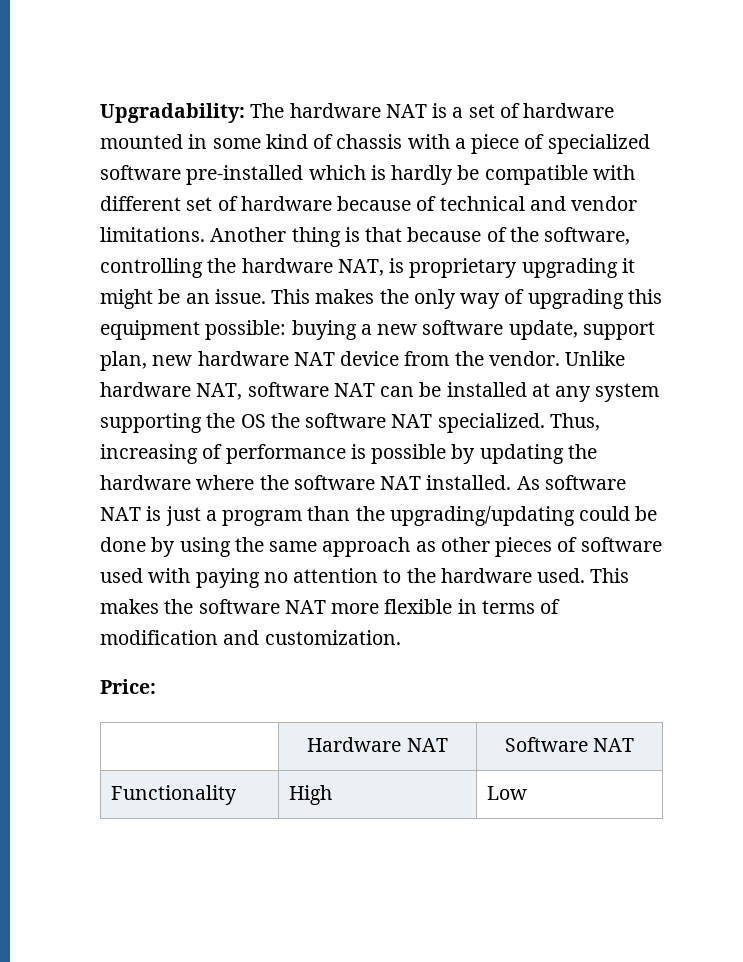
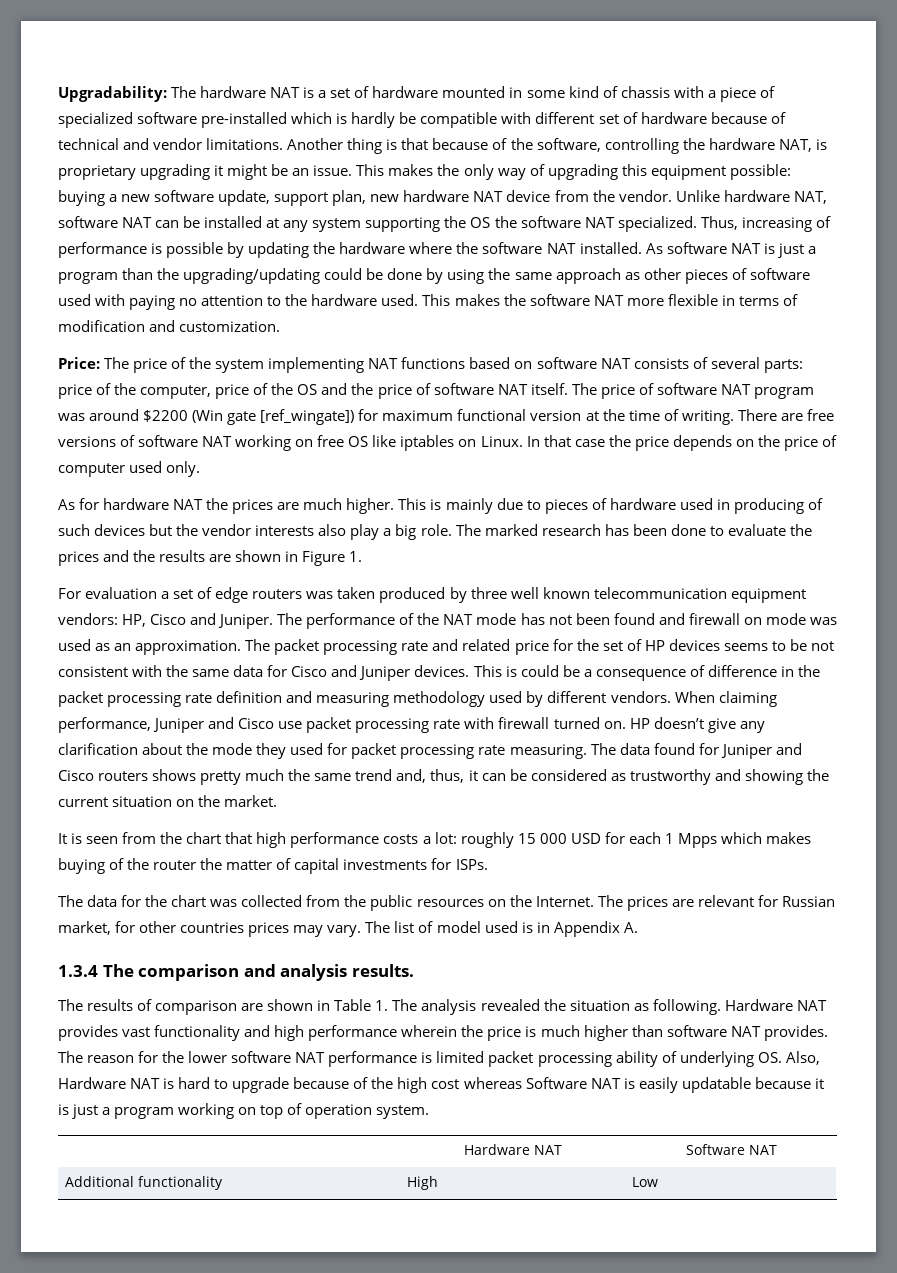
- Price:
+ Price: The price of the system implementing NAT functions based on software NAT consists of several parts: price of the computer, price of the OS and the price of software NAT itself. The price of software NAT program was around $2200 (Win gate [ref_wingate]) for maximum functional version at the time of writing. There are free versions of software NAT working on free OS like iptables on Linux. In that case the price depends on the price of computer used only.
+ As for hardware NAT the prices are much higher. This is mainly due to pieces of hardware used in producing of such devices but the vendor interests also play a big role. The marked research has been done to evaluate the prices and the results are shown in Figure 1.
+ For evaluation a set of edge routers was taken produced by three well known telecommunication equipment vendors: HP, Cisco and Juniper. The performance of the NAT mode has not been found and firewall on mode was used as an approximation. The packet processing rate and related price for the set of HP devices seems to be not consistent with the same data for Cisco and Juniper devices. This is could be a consequence of difference in the packet processing rate definition and measuring methodology used by different vendors. When claiming performance, Juniper and Cisco use packet processing rate with firewall turned on. HP doesn’t give any clarification about the mode they used for packet processing rate measuring. The data found for Juniper and Cisco routers shows pretty much the same trend and, thus, it can be considered as trustworthy and showing the current situation on the market.
+ It is seen from the chart that high performance costs a lot: roughly 15 000 USD for each 1 Mpps which makes buying of the router the matter of capital investments for ISPs.
+ The data for the chart was collected from the public resources on the Internet. The prices are relevant for Russian market, for other countries prices may vary. The list of model used is in Appendix A.
+ 1.3.4 The comparison and analysis results.
+ The results of comparison are shown in Table 1. The analysis revealed the situation as following. Hardware NAT provides vast functionality and high performance wherein the price is much higher than software NAT provides. The reason for the lower software NAT performance is limited packet processing ability of underlying OS. Also, Hardware NAT is hard to upgrade because of the high cost whereas Software NAT is easily updatable because it is just a program working on top of operation system.
- Functionality | High | Low
+ Additional functionality | High | Low

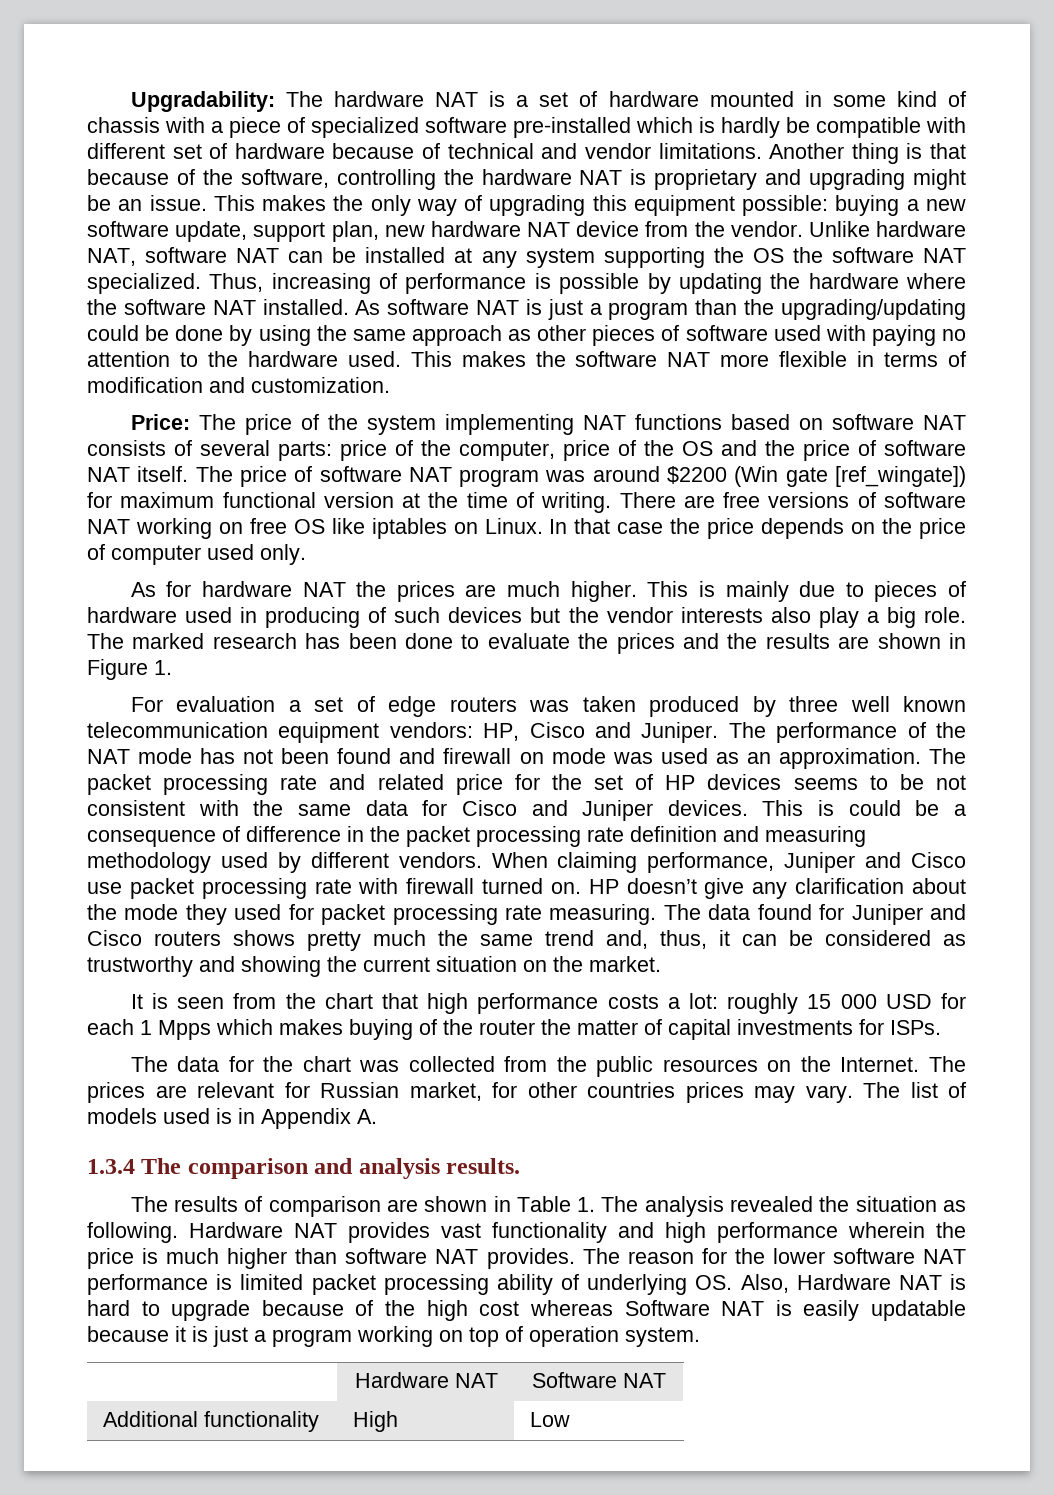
- Another thing is that because of the software, controlling the hardware NAT, is proprietary upgrading it might be an issue.
+ Another thing is that because of the software, controlling the hardware NAT is proprietary and upgrading might be an issue.
- The list of model used is in Appendix A.
+ The list of models used is in Appendix A.

